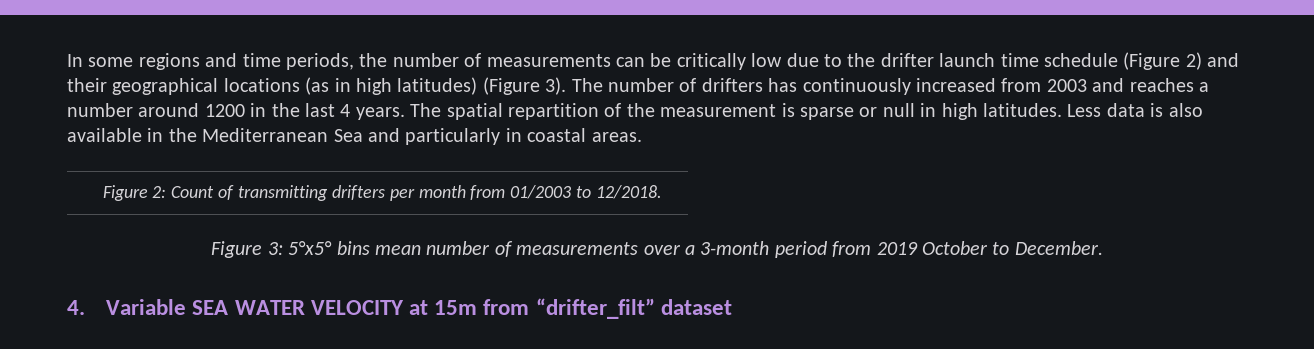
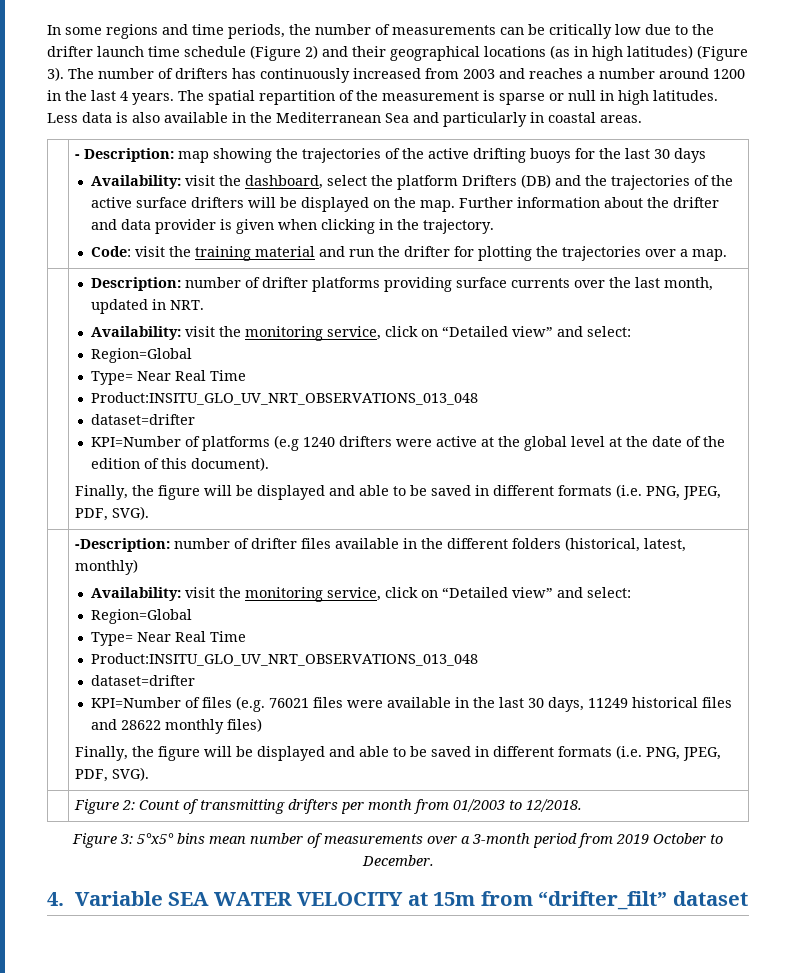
+ - Description: map showing the trajectories of the active drifting buoys for the last 30 days
+ Availability: visit the dashboard, select the platform Drifters (DB) and the trajectories of the active surface drifters will be displayed on the map. Further information about the drifter and data provider is given when clicking in the trajectory.
+ Code: visit the training material and run the drifter for plotting the trajectories over a map.
+ | Description: number of drifter platforms providing surface currents over the last month, updated in NRT.
+ Availability: visit the monitoring service, click on “Detailed view” and select:
+ Region=Global
+ Type= Near Real Time
+ Product:INSITU_GLO_UV_NRT_OBSERVATIONS_013_048
+ dataset=drifter
+ KPI=Number of platforms (e.g 1240 drifters were active at the global level at the date of the edition of this document).
+ Finally, the figure will be displayed and able to be saved in different formats (i.e. PNG, JPEG, PDF, SVG).
+ | -Description: number of drifter files available in the different folders (historical, latest, monthly)
+ Availability: visit the monitoring service, click on “Detailed view” and select:
+ Region=Global
+ Type= Near Real Time
+ Product:INSITU_GLO_UV_NRT_OBSERVATIONS_013_048
+ dataset=drifter
+ KPI=Number of files (e.g. 76021 files were available in the last 30 days, 11249 historical files and 28622 monthly files)
+ Finally, the figure will be displayed and able to be saved in different formats (i.e. PNG, JPEG, PDF, SVG).

